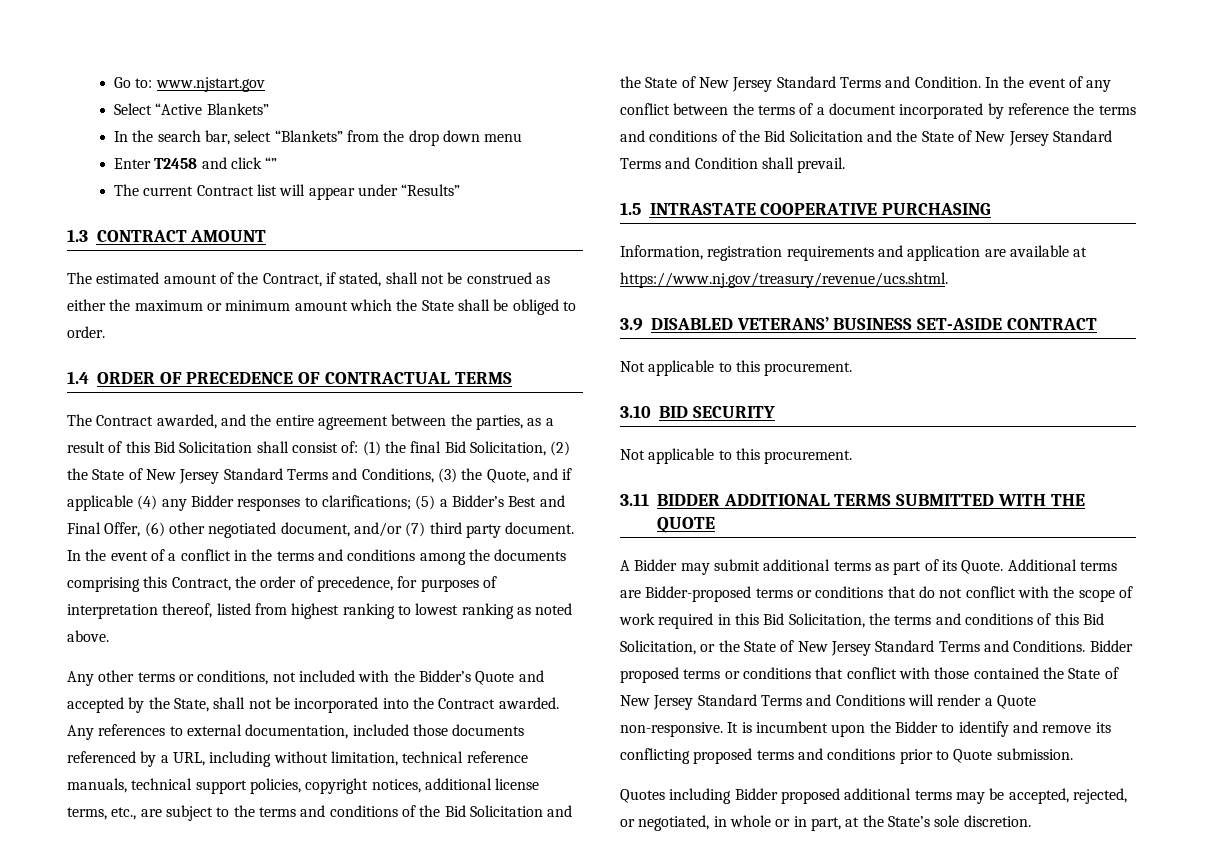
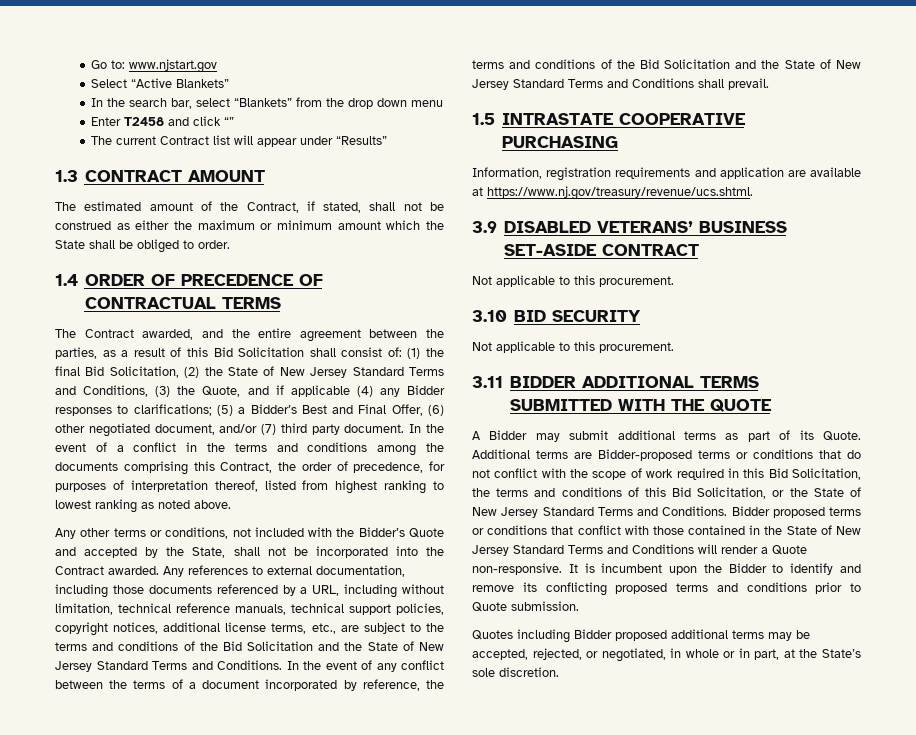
- Any references to external documentation, included those documents referenced by a URL, including without limitation, technical reference manuals, technical support policies, copyright notices, additional license terms, etc., are subject to the terms and conditions of the Bid Solicitation and the State of New Jersey Standard Terms and Condition.
+ Any references to external documentation, including those documents referenced by a URL, including without limitation, technical reference manuals, technical support policies, copyright notices, additional license terms, etc., are subject to the terms and conditions of the Bid Solicitation and the State of New Jersey Standard Terms and Conditions.
- In the event of any conflict between the terms of a document incorporated by reference the terms and conditions of the Bid Solicitation and the State of New Jersey Standard Terms and Condition shall prevail.
+ In the event of any conflict between the terms of a document incorporated by reference, the terms and conditions of the Bid Solicitation and the State of New Jersey Standard Terms and Conditions shall prevail.
- Bidder proposed terms or conditions that conflict with those contained the State of New Jersey Standard Terms and Conditions will render a Quote non-responsive.
+ Bidder proposed terms or conditions that conflict with those contained in the State of New Jersey Standard Terms and Conditions will render a Quote non-responsive.

